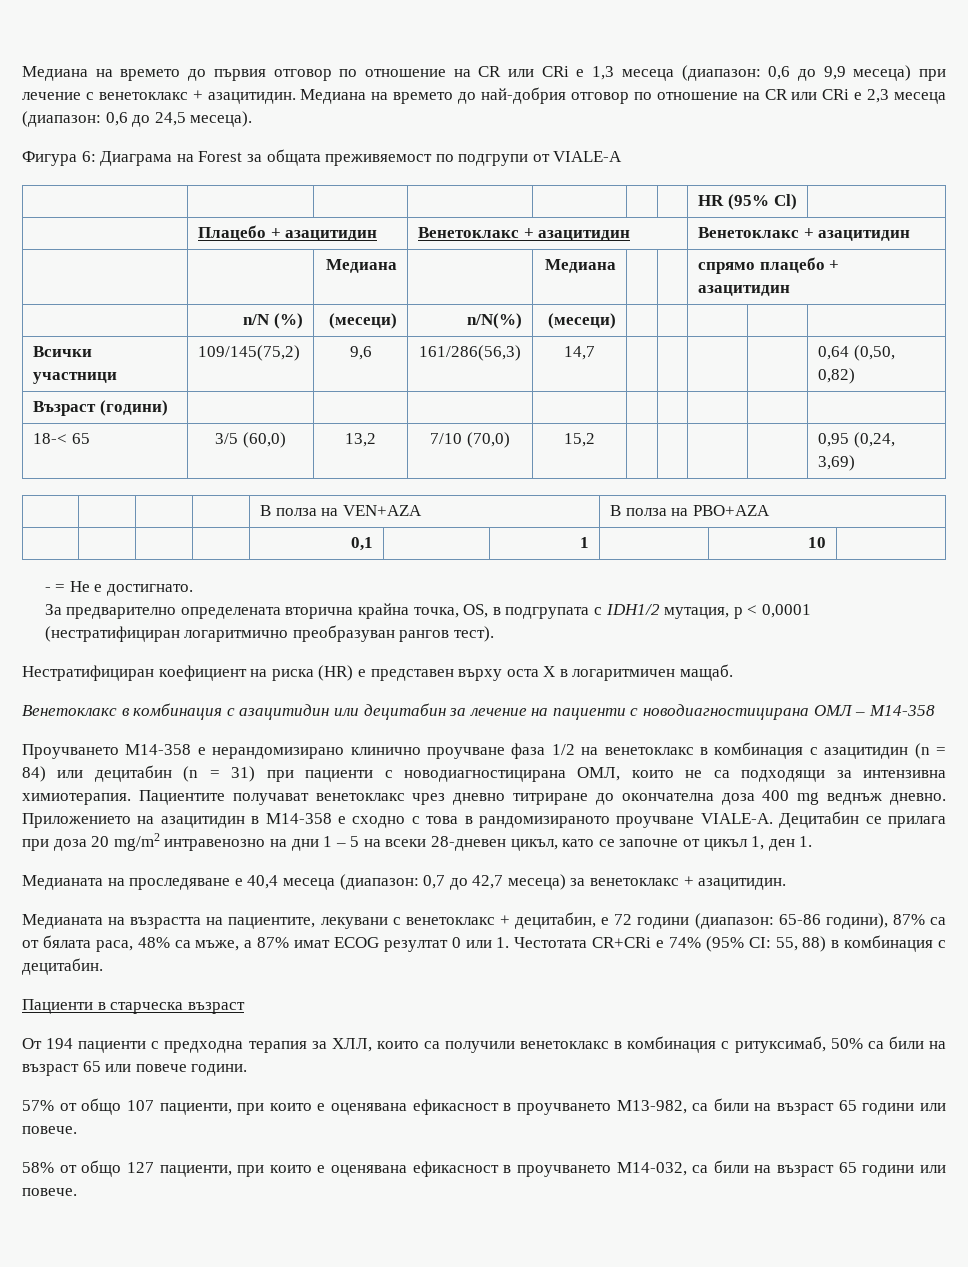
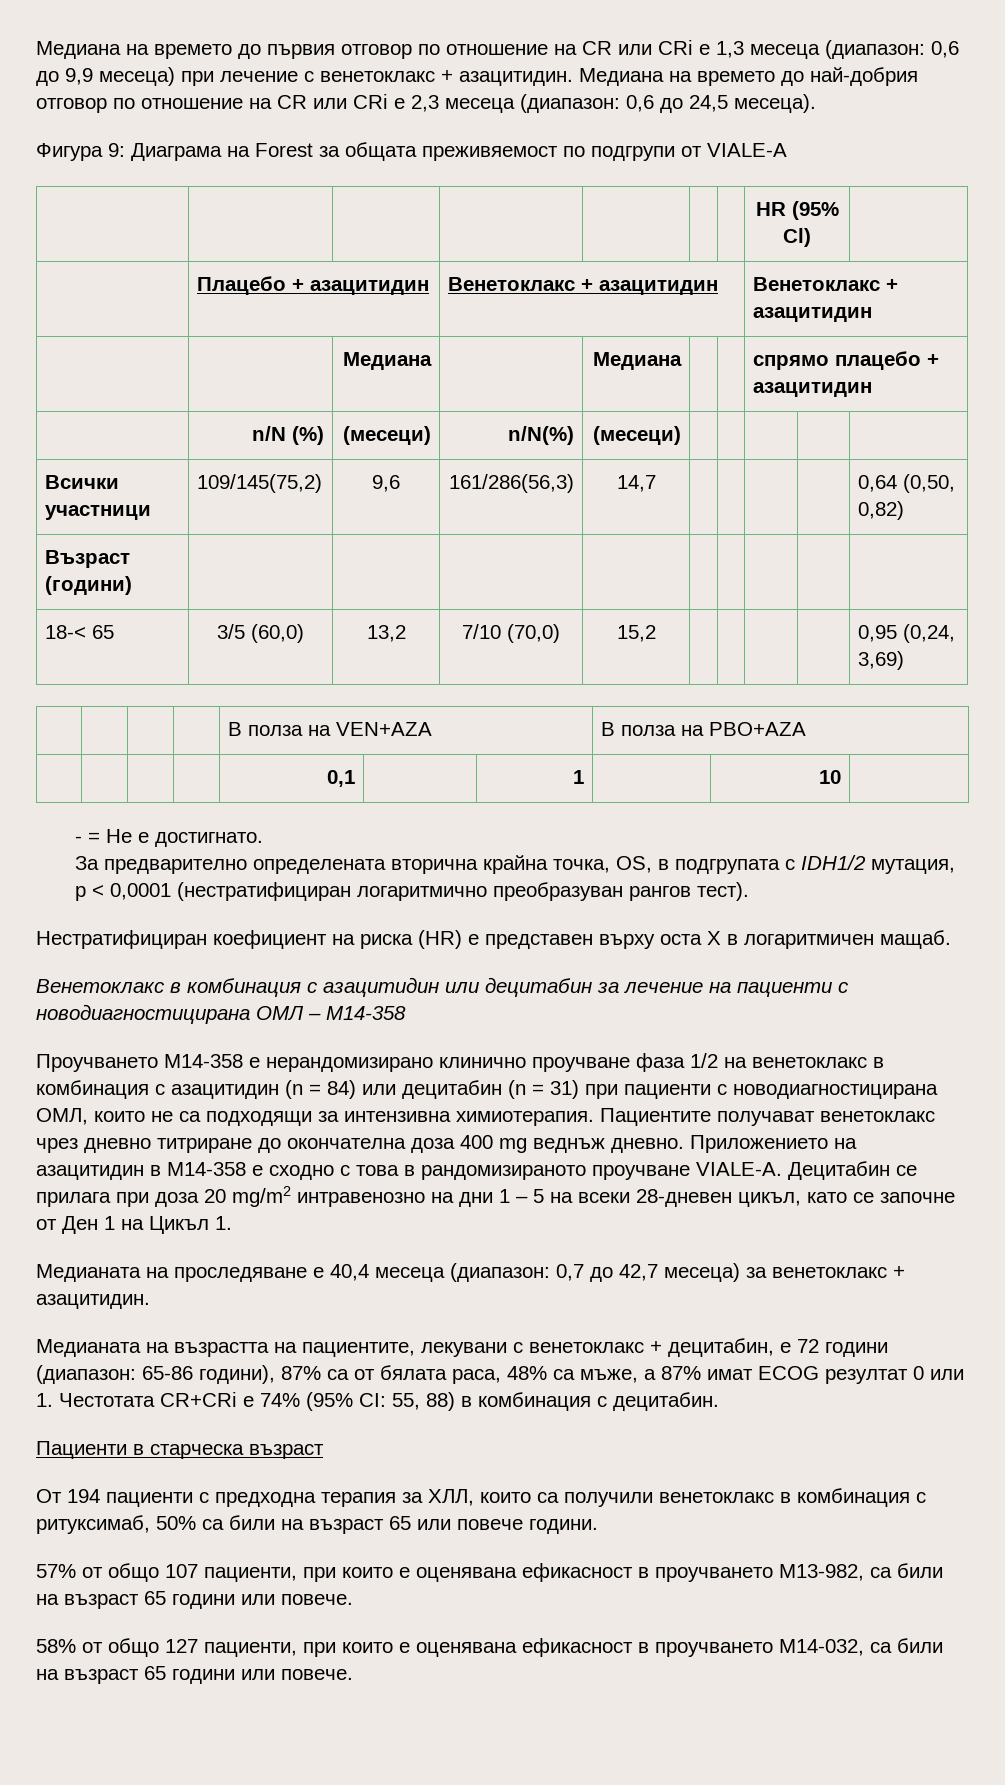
- Фигура 6: Диаграма на Forest за общата преживяемост по подгрупи от VIALE-A
+ Фигура 9: Диаграма на Forest за общата преживяемост по подгрупи от VIALE-A
- Децитабин се прилага при доза 20 mg/m2 интравенозно на дни 1 – 5 на всеки 28-дневен цикъл, като се започне от цикъл 1, ден 1.
+ Децитабин се прилага при доза 20 mg/m2 интравенозно на дни 1 – 5 на всеки 28-дневен цикъл, като се започне от Ден 1 на Цикъл 1.

